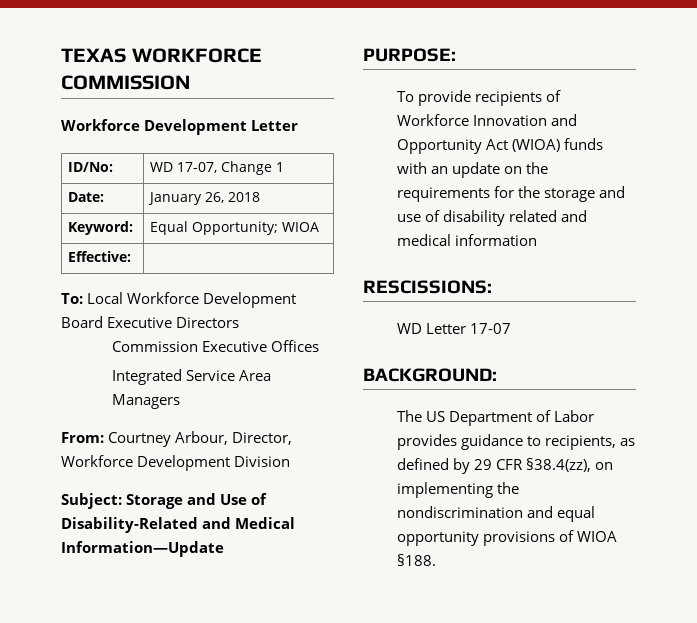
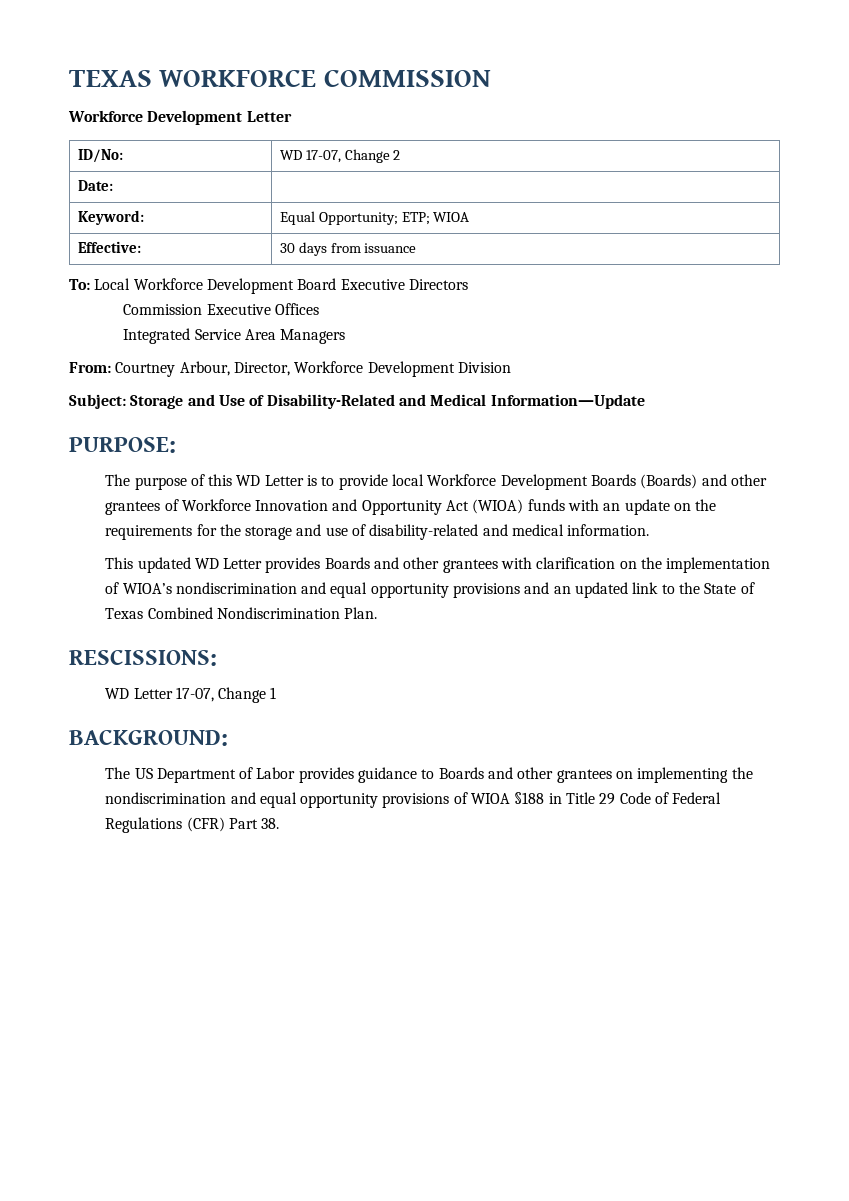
- ID/No: | WD 17-07, Change 1
+ ID/No: | WD 17-07, Change 2
- Date: | January 26, 2018
+ Date: |
- Keyword: | Equal Opportunity; WIOA
+ Keyword: | Equal Opportunity; ETP; WIOA
- Effective: |
+ Effective: | 30 days from issuance
- To provide recipients of Workforce Innovation and Opportunity Act (WIOA) funds with an update on the requirements for the storage and use of disability related and medical information
+ The purpose of this WD Letter is to provide local Workforce Development Boards (Boards) and other grantees of Workforce Innovation and Opportunity Act (WIOA) funds with an update on the requirements for the storage and use of disability-related and medical information.
+ This updated WD Letter provides Boards and other grantees with clarification on the implementation of WIOA’s nondiscrimination and equal opportunity provisions and an updated link to the State of Texas Combined Nondiscrimination Plan.
- WD Letter 17-07
+ WD Letter 17-07, Change 1
- The US Department of Labor provides guidance to recipients, as defined by 29 CFR §38.4(zz), on implementing the nondiscrimination and equal opportunity provisions of WIOA §188.
+ The US Department of Labor provides guidance to Boards and other grantees on implementing the nondiscrimination and equal opportunity provisions of WIOA §188 in Title 29 Code of Federal Regulations (CFR) Part 38.

